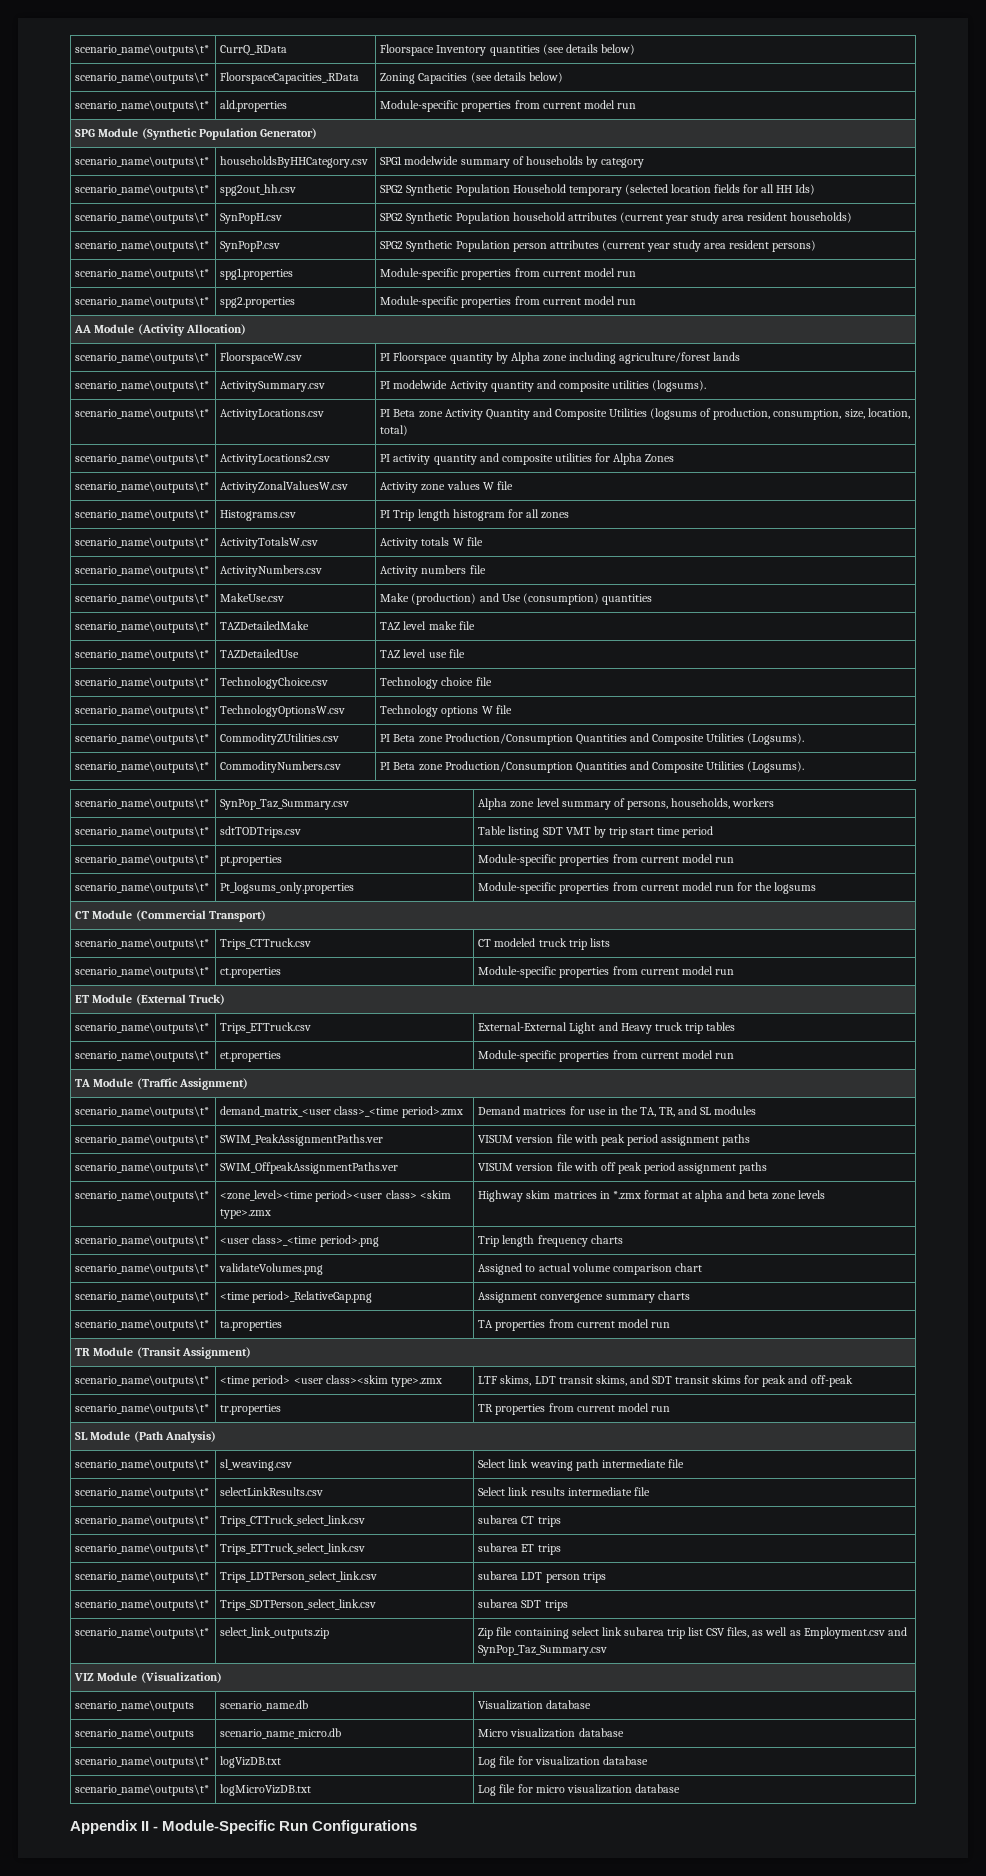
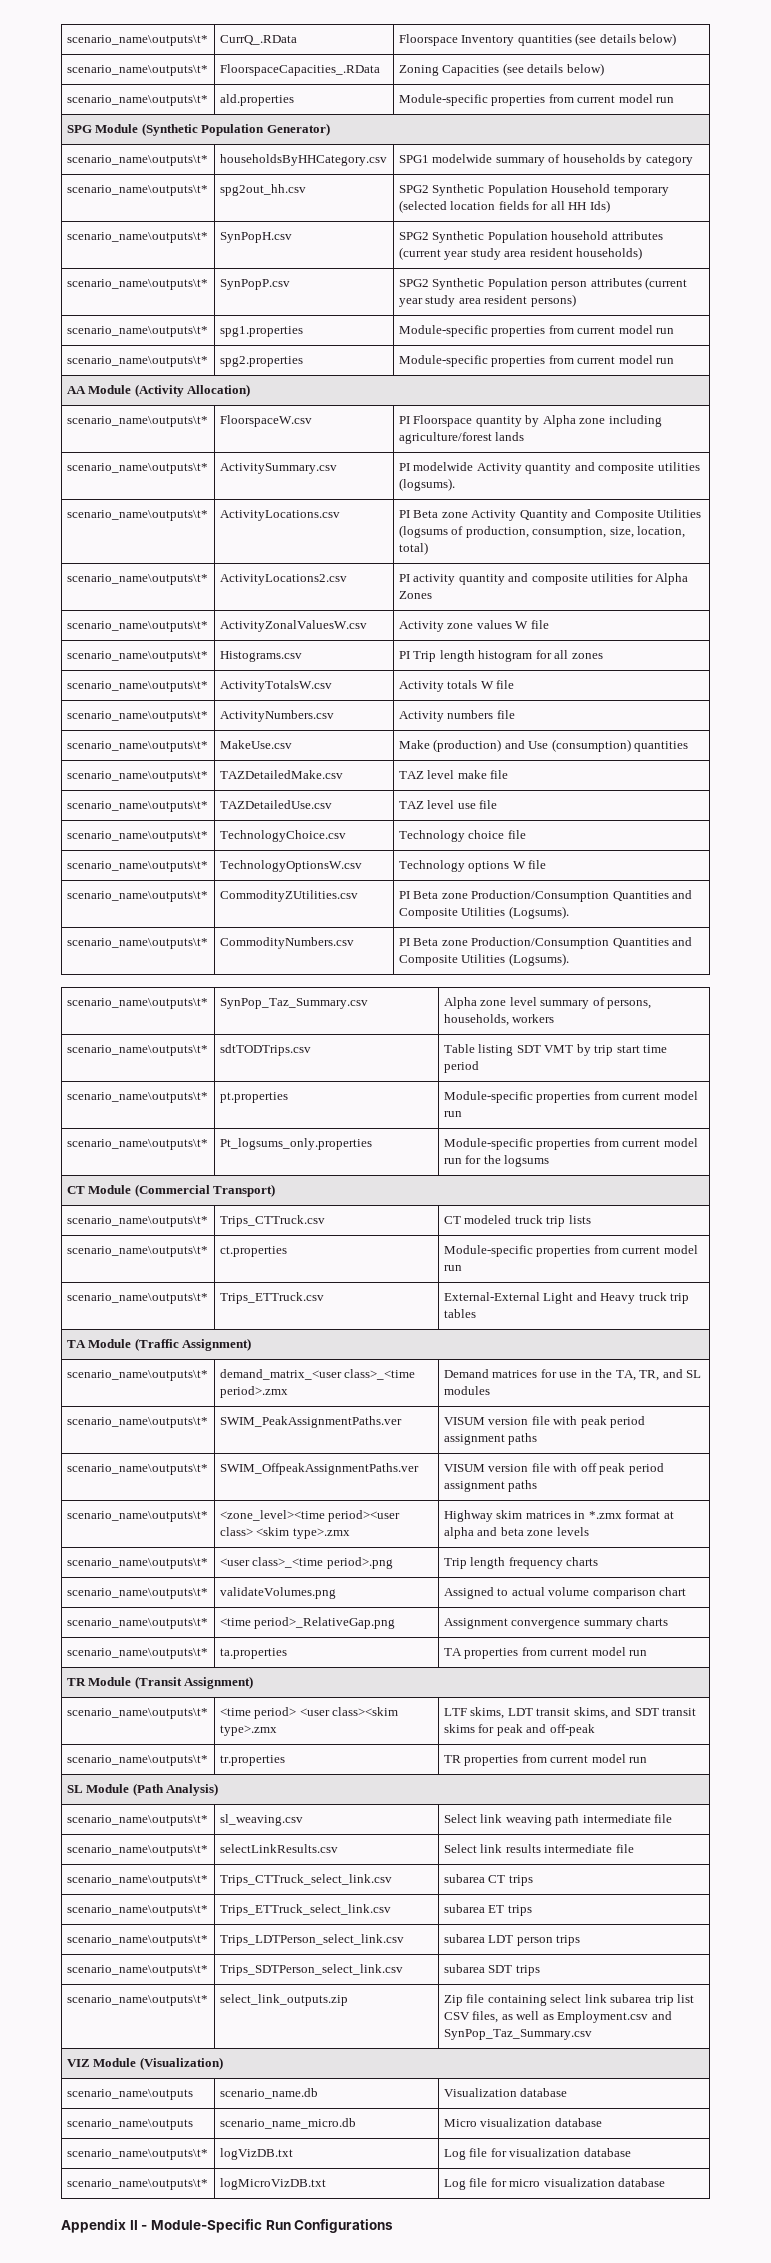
- scenario_name\outputs\t* | TAZDetailedMake | TAZ level make file
+ scenario_name\outputs\t* | TAZDetailedMake.csv | TAZ level make file
- scenario_name\outputs\t* | TAZDetailedUse | TAZ level use file
+ scenario_name\outputs\t* | TAZDetailedUse.csv | TAZ level use file
- ET Module (External Truck)
- scenario_name\outputs\t* | et.properties | Module-specific properties from current model run

